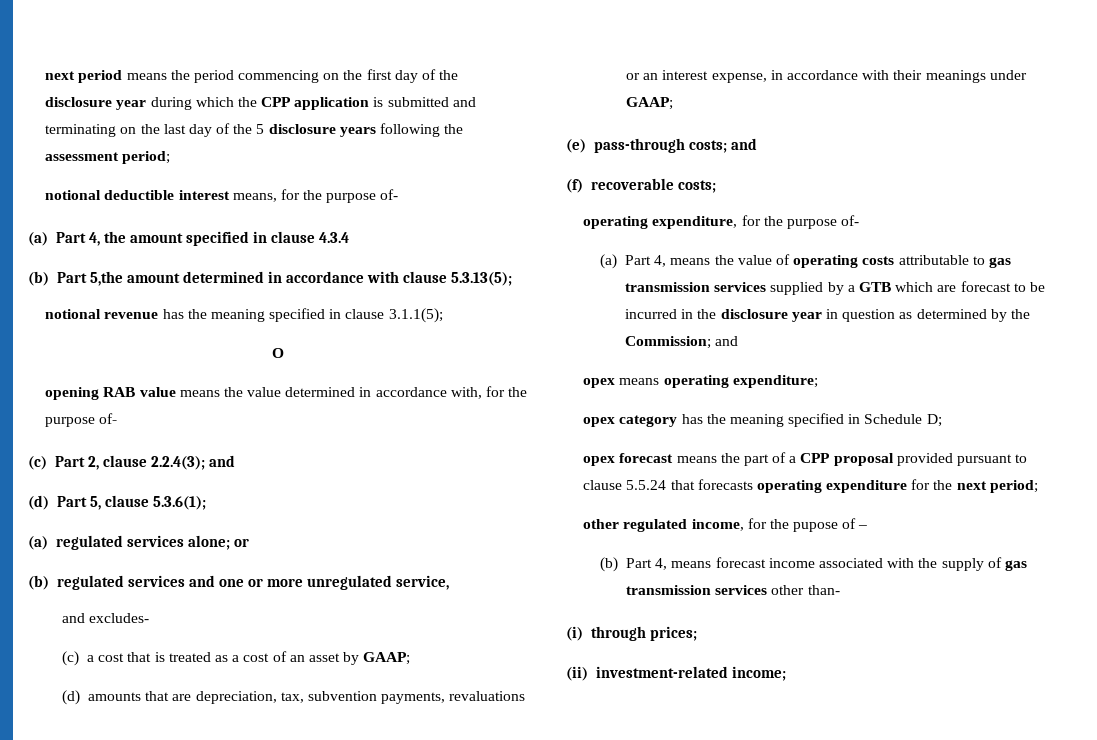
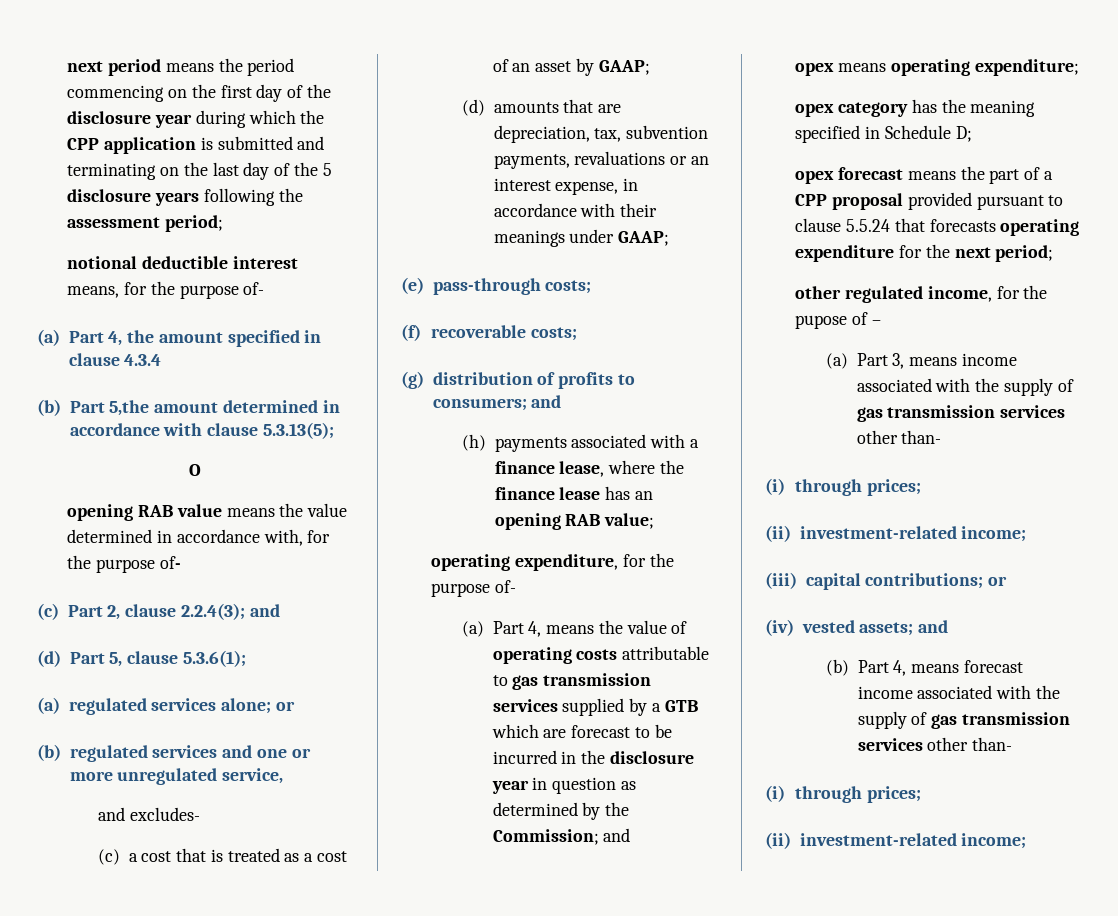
- notional revenue has the meaning specified in clause 3.1.1(5);
- (e) pass-through costs; and
+ (e) pass-through costs;
+ (g) distribution of profits to consumers; and
+ (h) payments associated with a finance lease, where the finance lease has an opening RAB value;
+ (a) Part 3, means income associated with the supply of gas transmission services other than-
+ (i) through prices;
+ (ii) investment-related income;
+ (iii) capital contributions; or
+ (iv) vested assets; and

